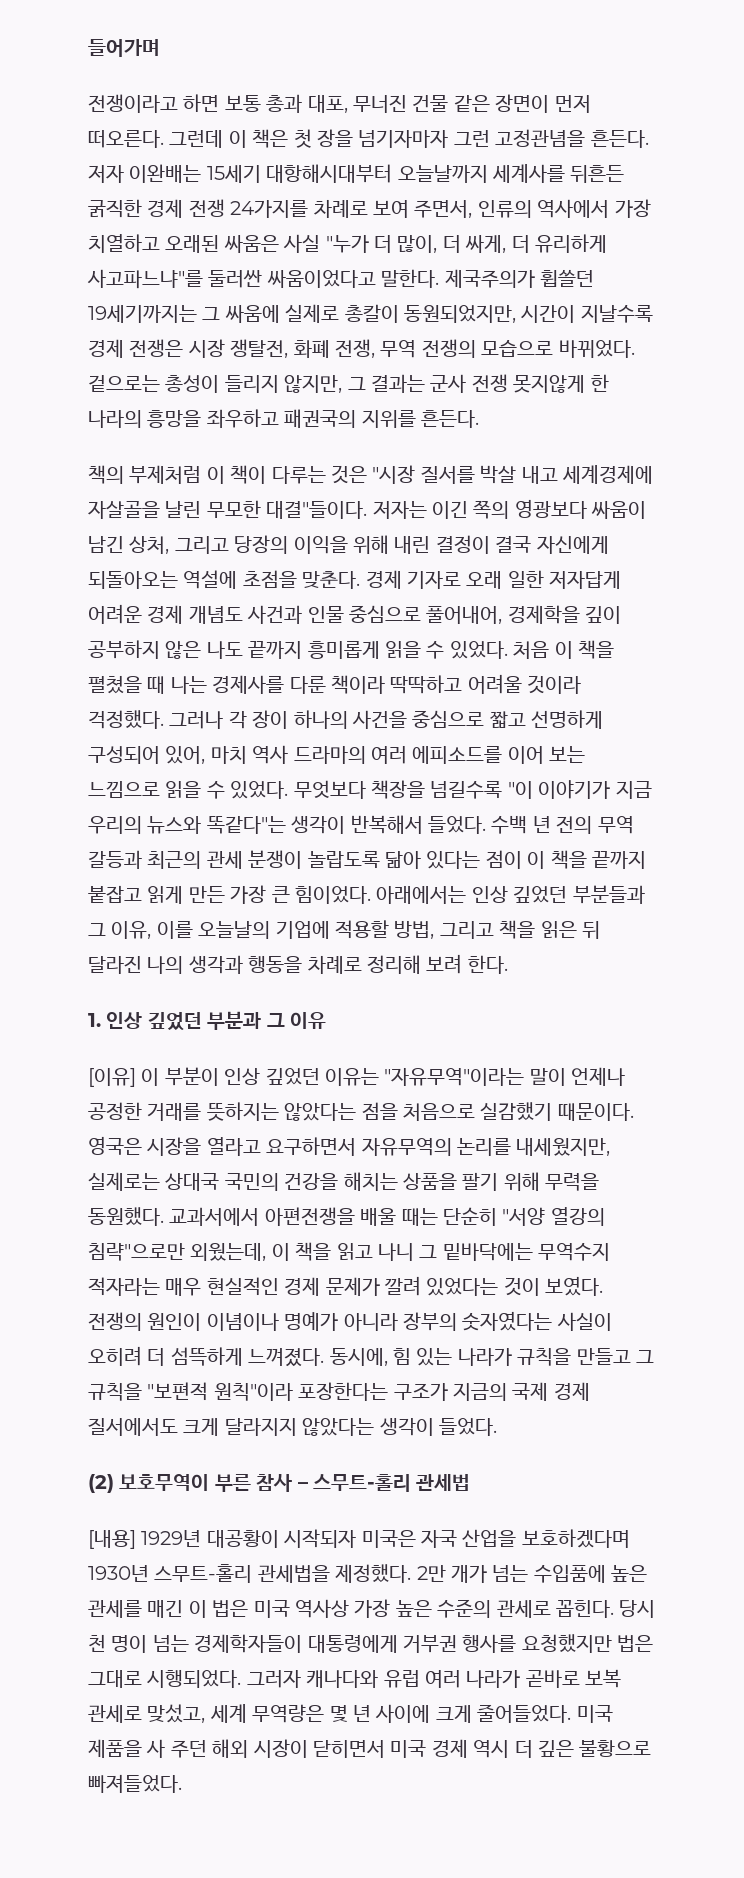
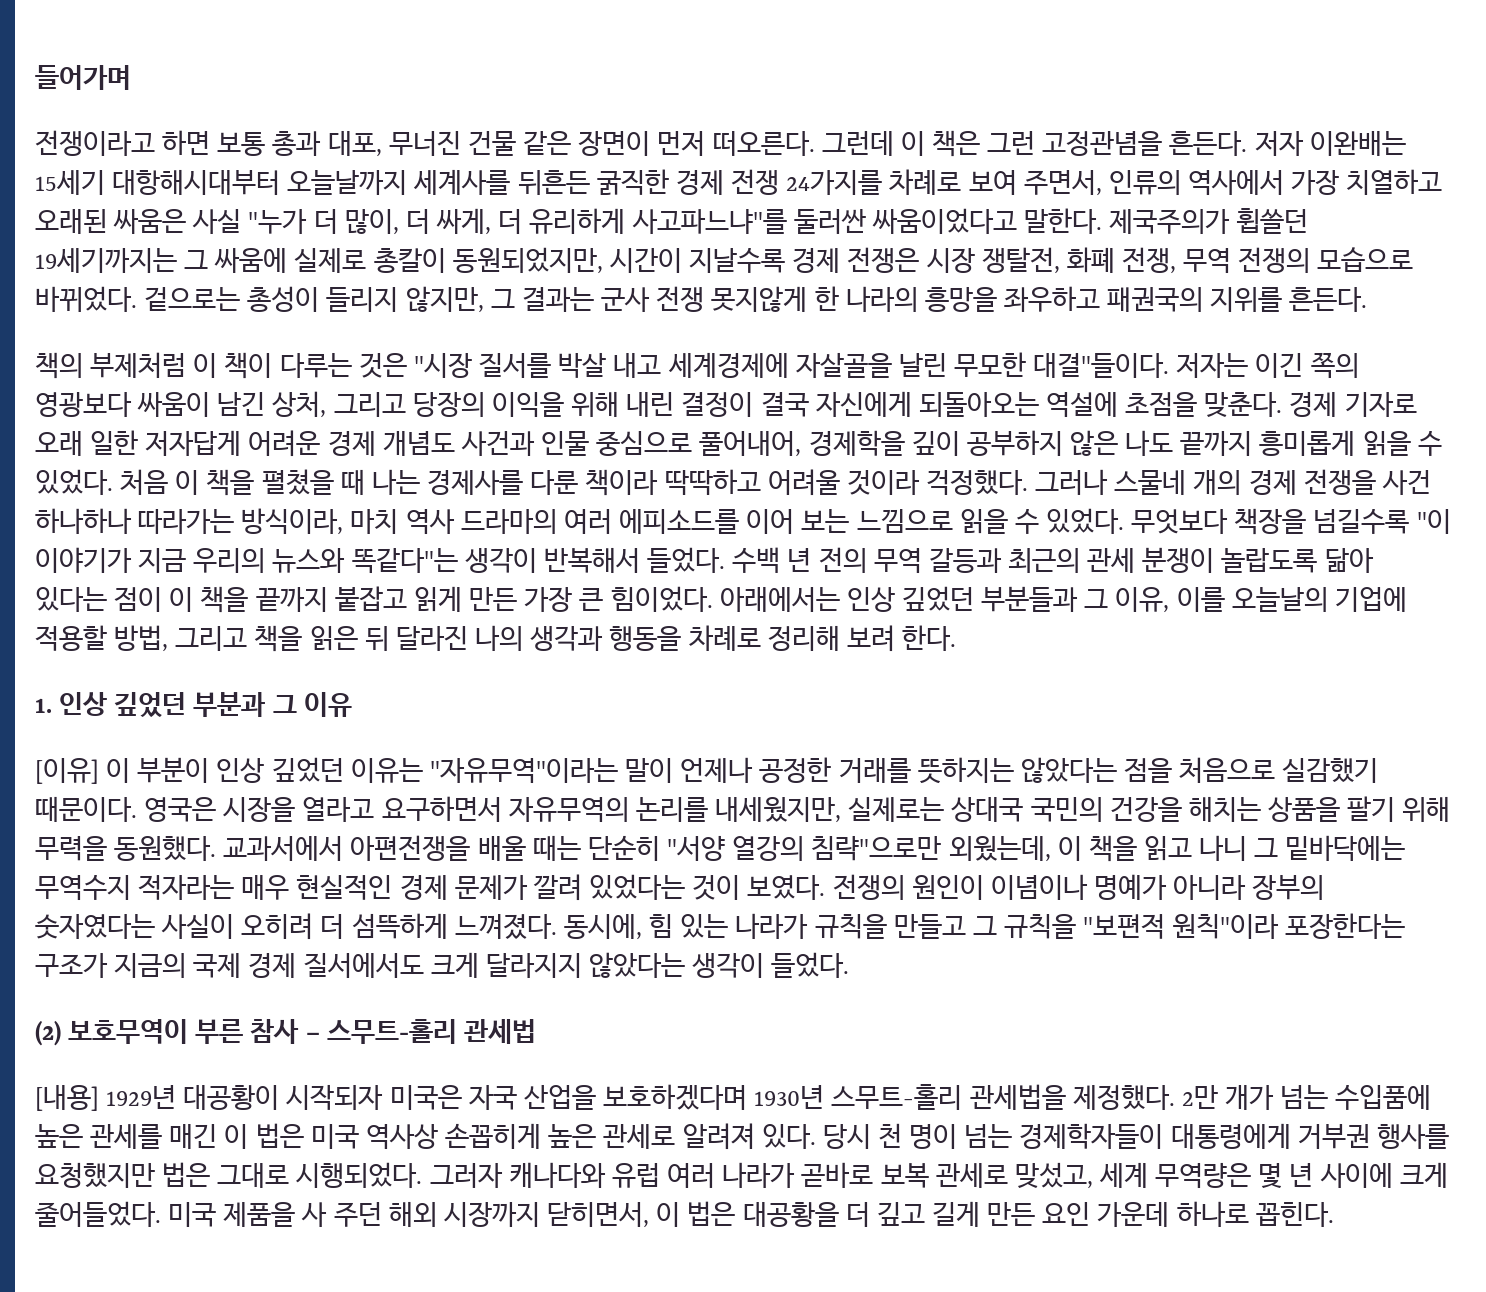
- 그런데 이 책은 첫 장을 넘기자마자 그런 고정관념을 흔든다.
+ 그런데 이 책은 그런 고정관념을 흔든다.
- 그러나 각 장이 하나의 사건을 중심으로 짧고 선명하게 구성되어 있어, 마치 역사 드라마의 여러 에피소드를 이어 보는 느낌으로 읽을 수 있었다.
+ 그러나 스물네 개의 경제 전쟁을 사건 하나하나 따라가는 방식이라, 마치 역사 드라마의 여러 에피소드를 이어 보는 느낌으로 읽을 수 있었다.
- 2만 개가 넘는 수입품에 높은 관세를 매긴 이 법은 미국 역사상 가장 높은 수준의 관세로 꼽힌다.
+ 2만 개가 넘는 수입품에 높은 관세를 매긴 이 법은 미국 역사상 손꼽히게 높은 관세로 알려져 있다.
- 미국 제품을 사 주던 해외 시장이 닫히면서 미국 경제 역시 더 깊은 불황으로 빠져들었다.
+ 미국 제품을 사 주던 해외 시장까지 닫히면서, 이 법은 대공황을 더 깊고 길게 만든 요인 가운데 하나로 꼽힌다.

